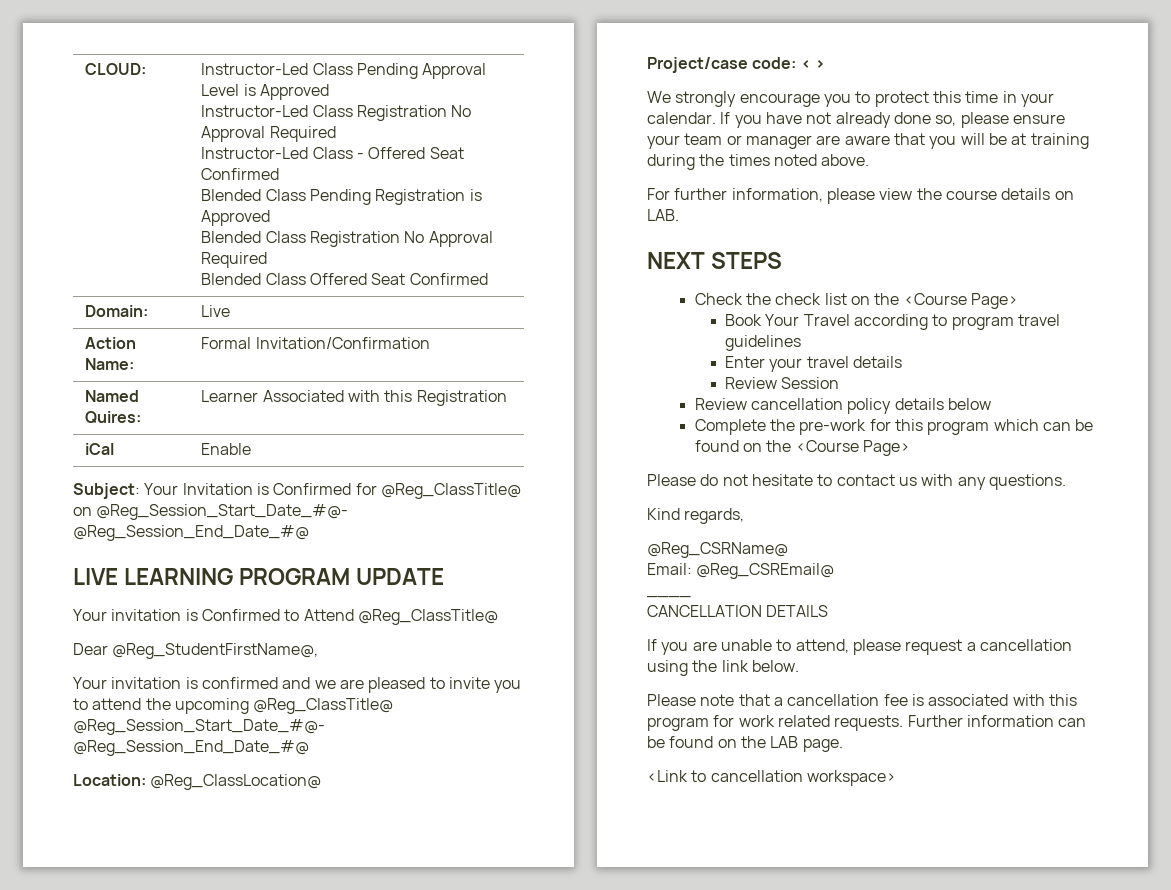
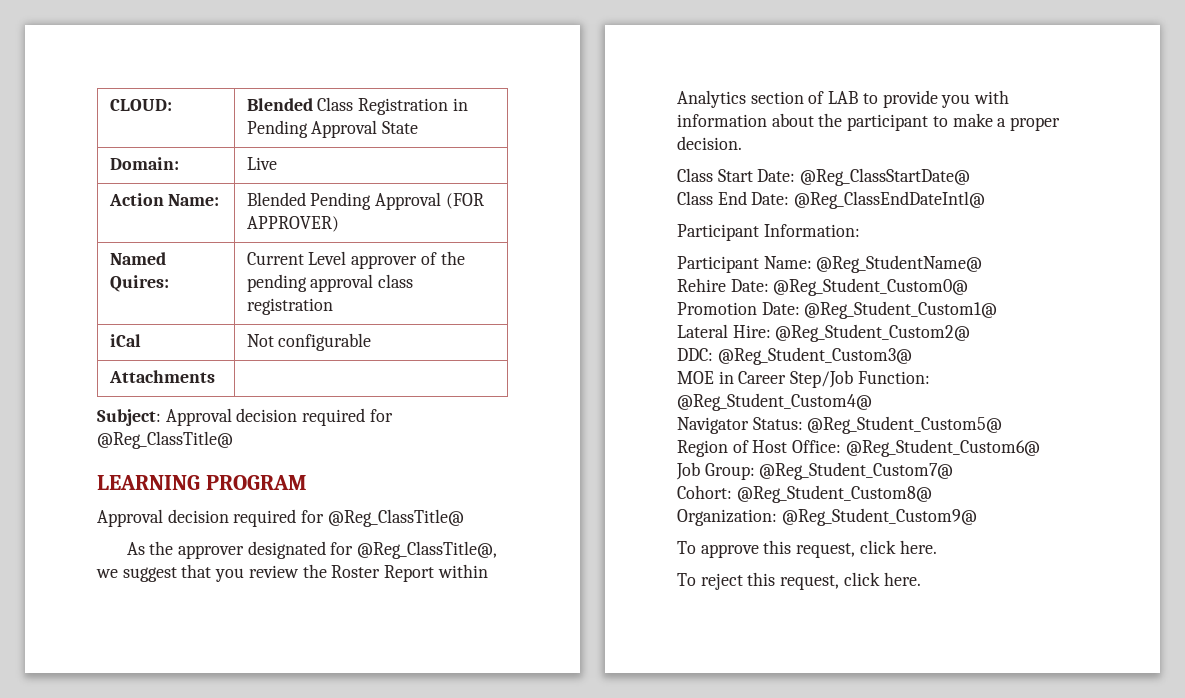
- CLOUD: | Instructor-Led Class Pending Approval Level is Approved
- Instructor-Led Class Registration No Approval Required
- Instructor-Led Class - Offered Seat Confirmed
- Blended Class Pending Registration is Approved
- Blended Class Registration No Approval Required
- Blended Class Offered Seat Confirmed
+ CLOUD: | Blended Class Registration in Pending Approval State
  Domain: | Live
- Action Name: | Formal Invitation/Confirmation
- Named Quires: | Learner Associated with this Registration
- iCal | Enable
- Subject: Your Invitation is Confirmed for @Reg_ClassTitle@ on @Reg_Session_Start_Date_#@- @Reg_Session_End_Date_#@
- LIVE LEARNING PROGRAM UPDATE
- Your invitation is Confirmed to Attend @Reg_ClassTitle@
- Dear @Reg_StudentFirstName@,
- Your invitation is confirmed and we are pleased to invite you to attend the upcoming @Reg_ClassTitle@ @Reg_Session_Start_Date_#@- @Reg_Session_End_Date_#@
- Location: @Reg_ClassLocation@
- Project/case code: < >
- We strongly encourage you to protect this time in your calendar. If you have not already done so, please ensure your team or manager are aware that you will be at training during the times noted above.
- For further information, please view the course details on LAB.
- NEXT STEPS
- Check the check list on the <Course Page>
- Book Your Travel according to program travel guidelines
- Enter your travel details
- Review Session
- Review cancellation policy details below
- Complete the pre-work for this program which can be found on the <Course Page>
- Please do not hesitate to contact us with any questions.
- Kind regards,
- @Reg_CSRName@
- Email: @Reg_CSREmail@
- ____
- CANCELLATION DETAILS
- If you are unable to attend, please request a cancellation using the link below.
- Please note that a cancellation fee is associated with this program for work related requests. Further information can be found on the LAB page.
- <Link to cancellation workspace>
+ Action Name: | Blended Pending Approval (FOR APPROVER)
+ Named Quires: | Current Level approver of the pending approval class registration
+ iCal | Not configurable
+ Attachments |
+ Subject: Approval decision required for @Reg_ClassTitle@
+ LEARNING PROGRAM
+ Approval decision required for @Reg_ClassTitle@
+ As the approver designated for @Reg_ClassTitle@, we suggest that you review the Roster Report within Analytics section of LAB to provide you with information about the participant to make a proper decision.
+ Class Start Date: @Reg_ClassStartDate@
+ Class End Date: @Reg_ClassEndDateIntl@
+ Participant Information:
+ Participant Name: @Reg_StudentName@
+ Rehire Date: @Reg_Student_Custom0@
+ Promotion Date: @Reg_Student_Custom1@
+ Lateral Hire: @Reg_Student_Custom2@
+ DDC: @Reg_Student_Custom3@
+ MOE in Career Step/Job Function: @Reg_Student_Custom4@
+ Navigator Status: @Reg_Student_Custom5@
+ Region of Host Office: @Reg_Student_Custom6@
+ Job Group: @Reg_Student_Custom7@
+ Cohort: @Reg_Student_Custom8@
+ Organization: @Reg_Student_Custom9@
+ To approve this request, click here.
+ To reject this request, click here.

